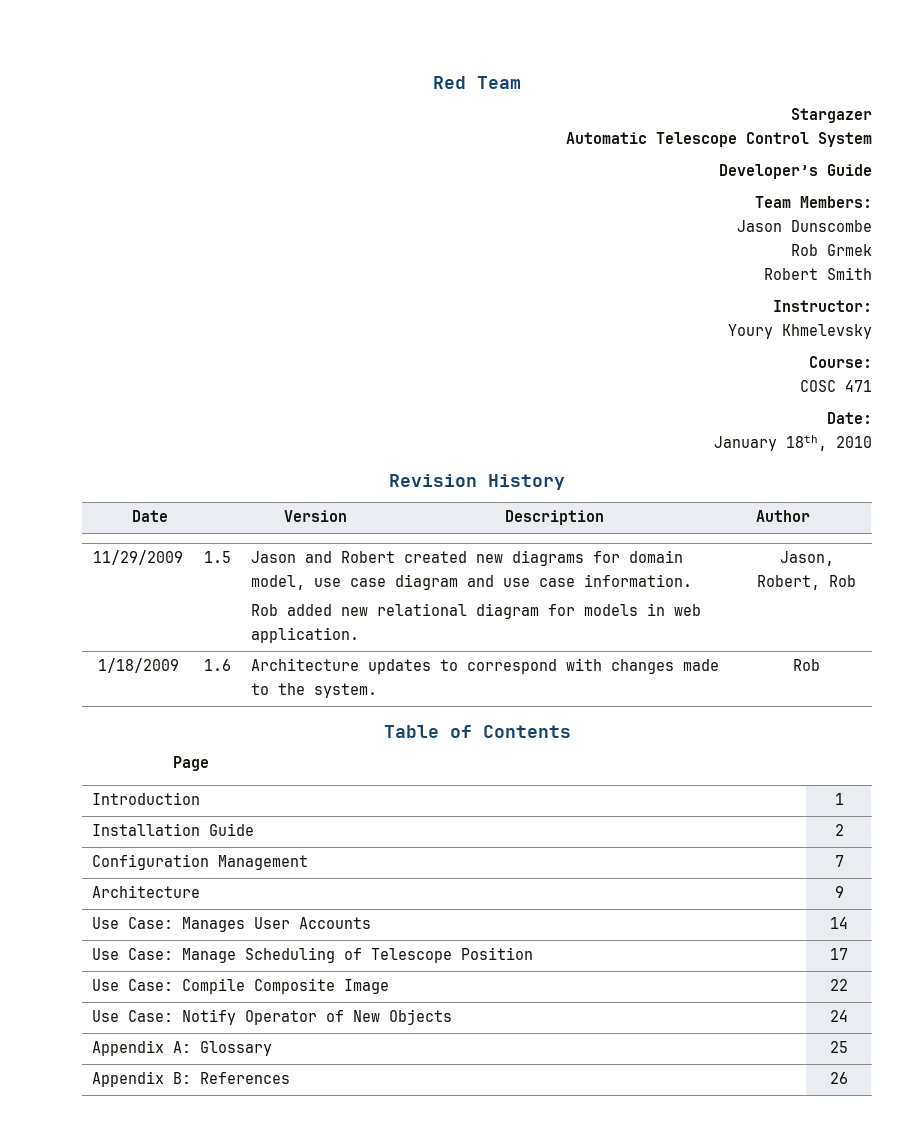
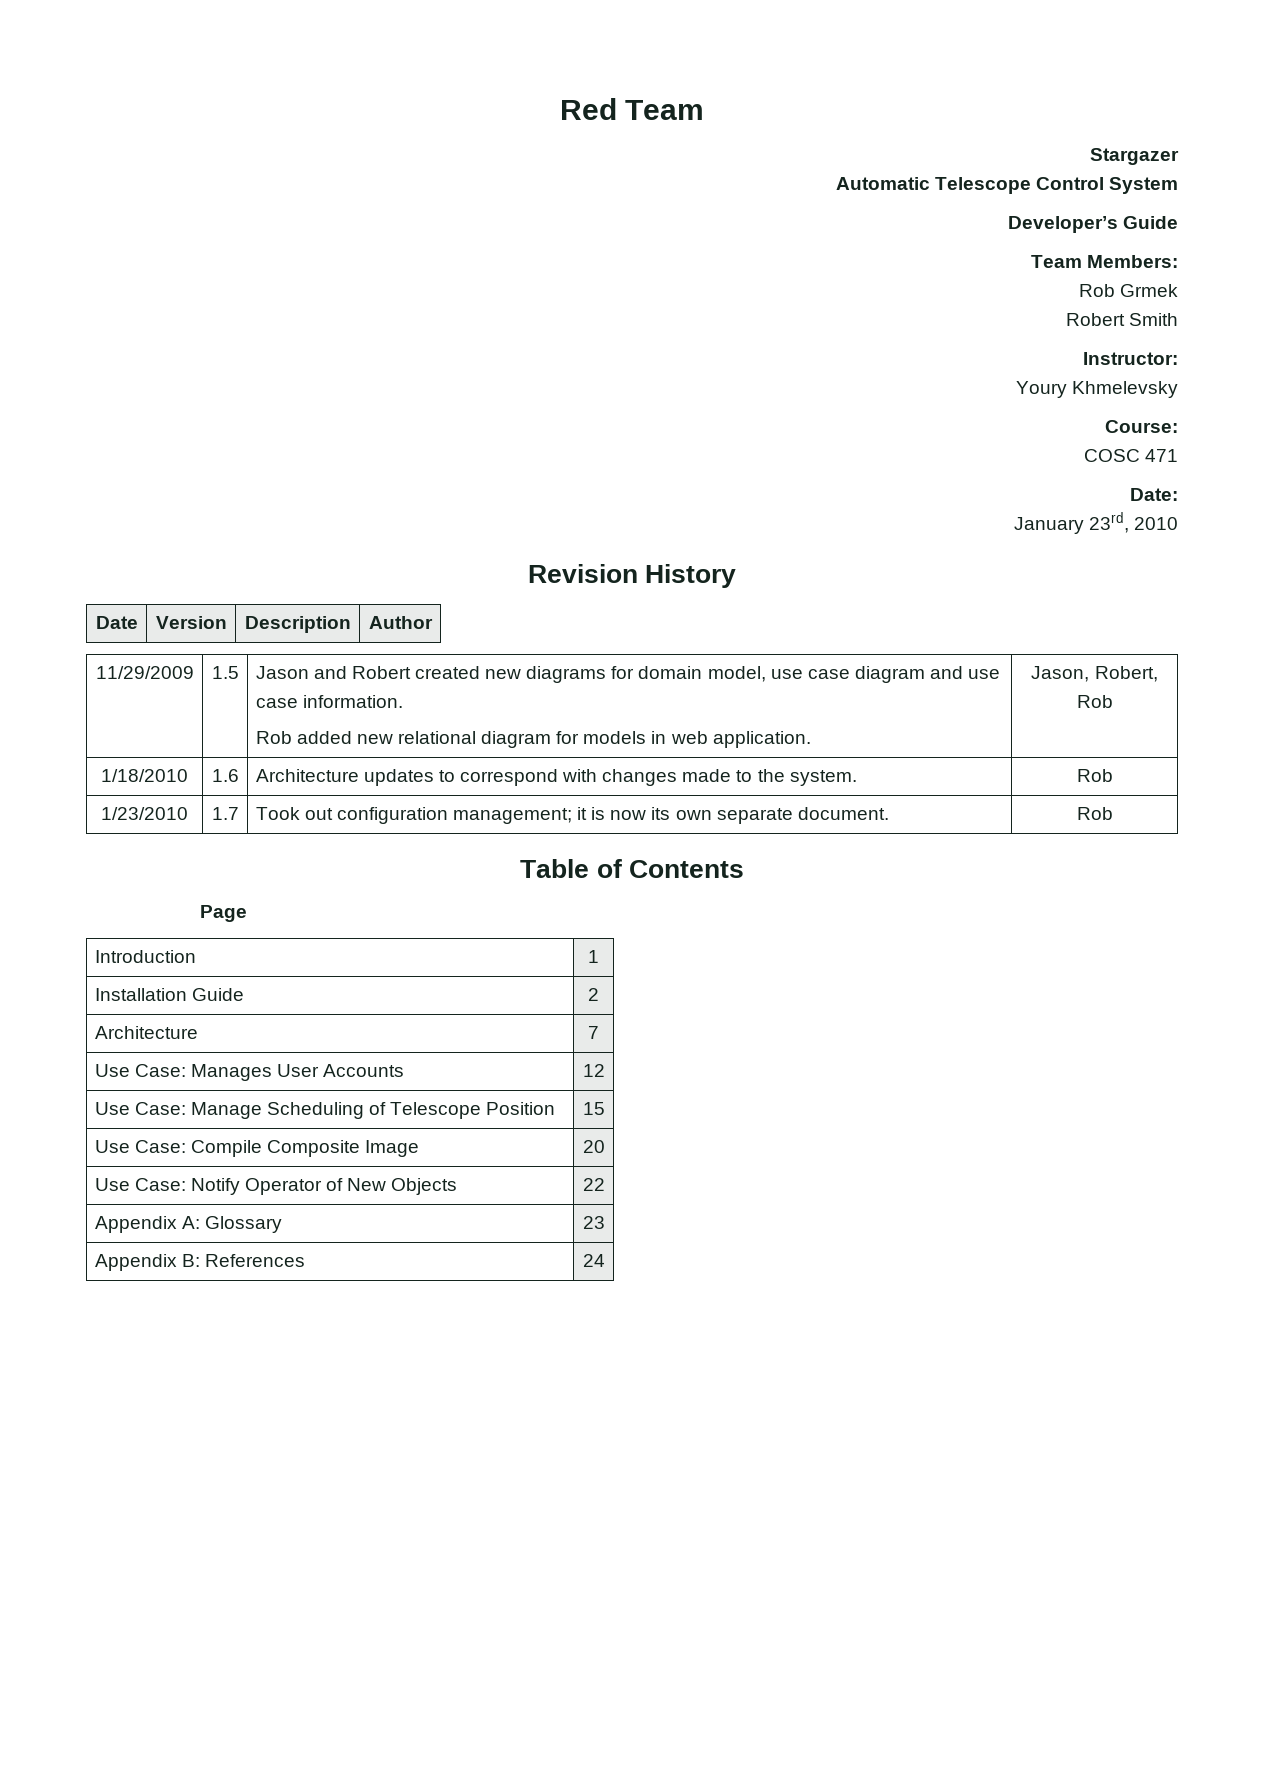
- Jason Dunscombe
- January 18th, 2010
+ January 23rd, 2010
- 1/18/2009 | 1.6 | Architecture updates to correspond with changes made to the system. | Rob
+ 1/18/2010 | 1.6 | Architecture updates to correspond with changes made to the system. | Rob
+ 1/23/2010 | 1.7 | Took out configuration management; it is now its own separate document. | Rob
- Configuration Management | 7
+ Architecture | 7
- Architecture | 9
- Use Case: Manages User Accounts | 14
+ Use Case: Manages User Accounts | 12
- Use Case: Manage Scheduling of Telescope Position | 17
+ Use Case: Manage Scheduling of Telescope Position | 15
- Use Case: Compile Composite Image | 22
+ Use Case: Compile Composite Image | 20
- Use Case: Notify Operator of New Objects | 24
+ Use Case: Notify Operator of New Objects | 22
- Appendix A: Glossary | 25
+ Appendix A: Glossary | 23
- Appendix B: References | 26
+ Appendix B: References | 24

